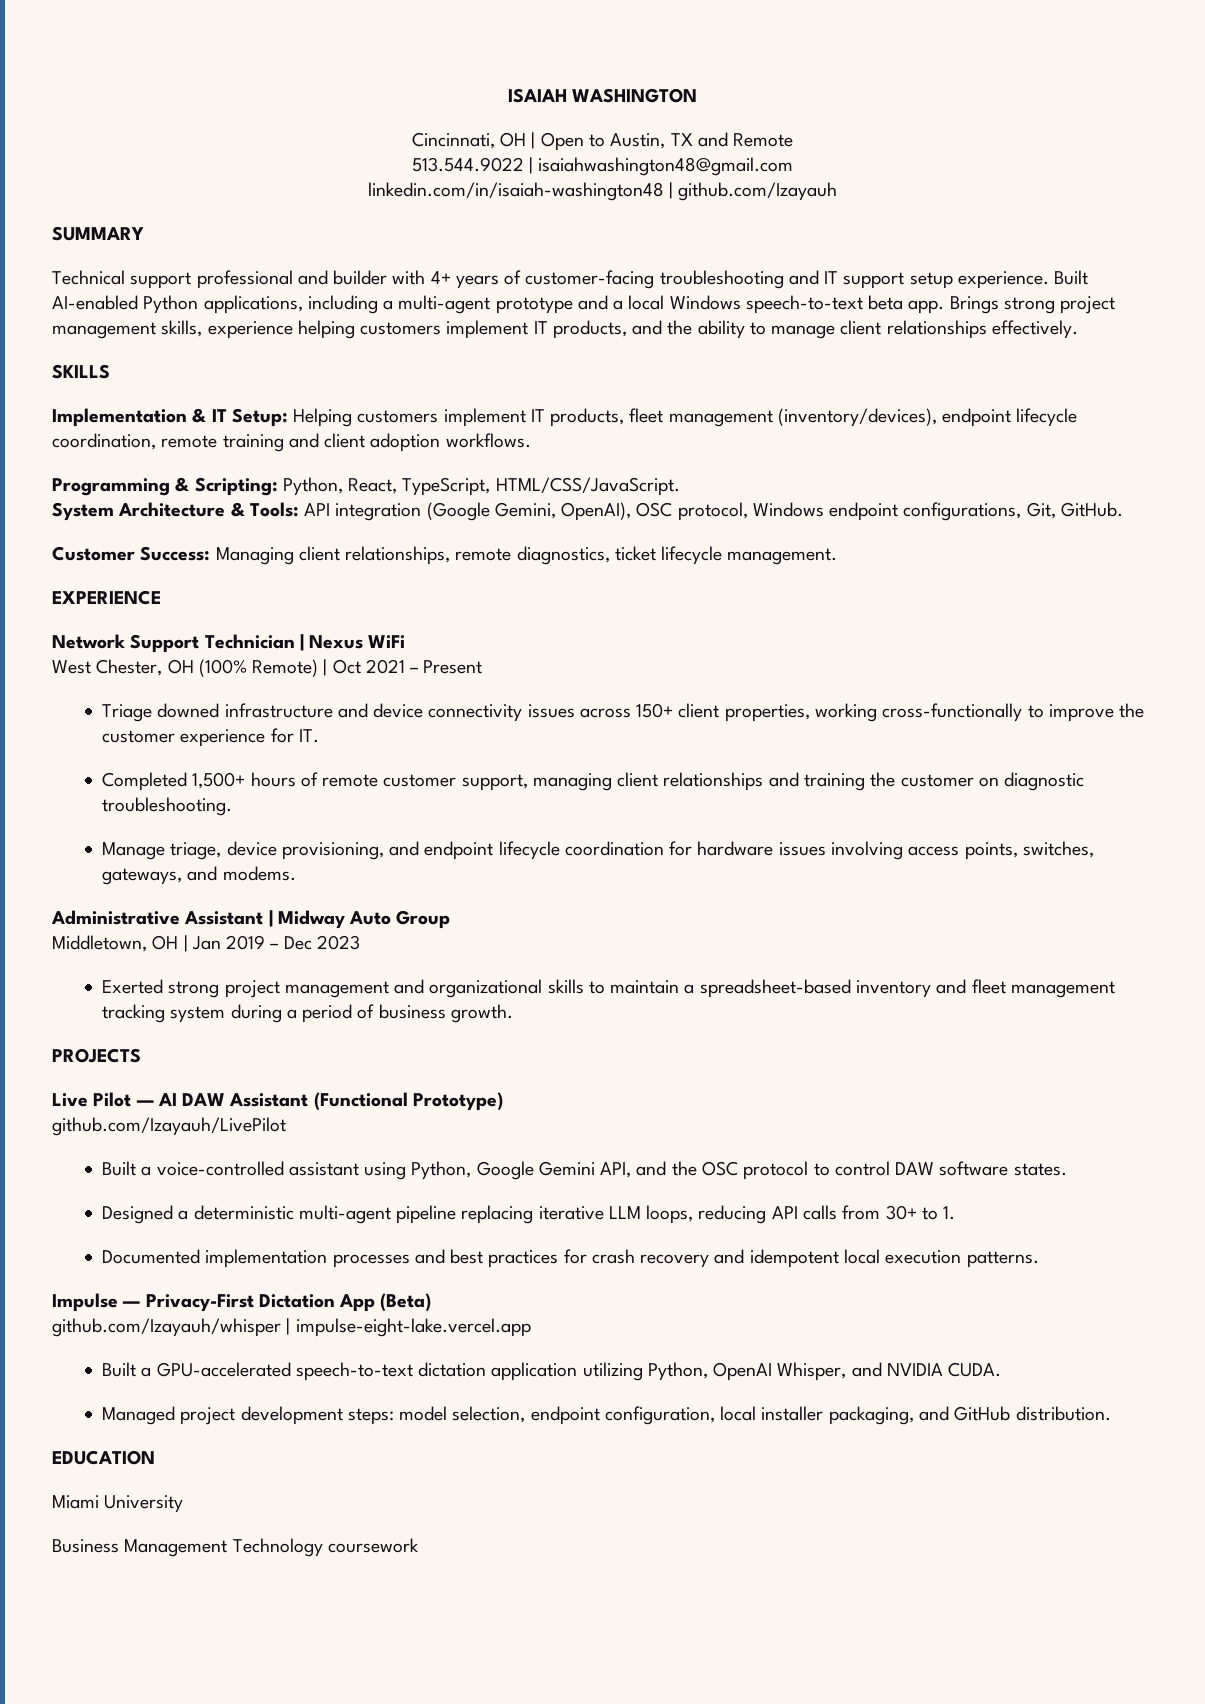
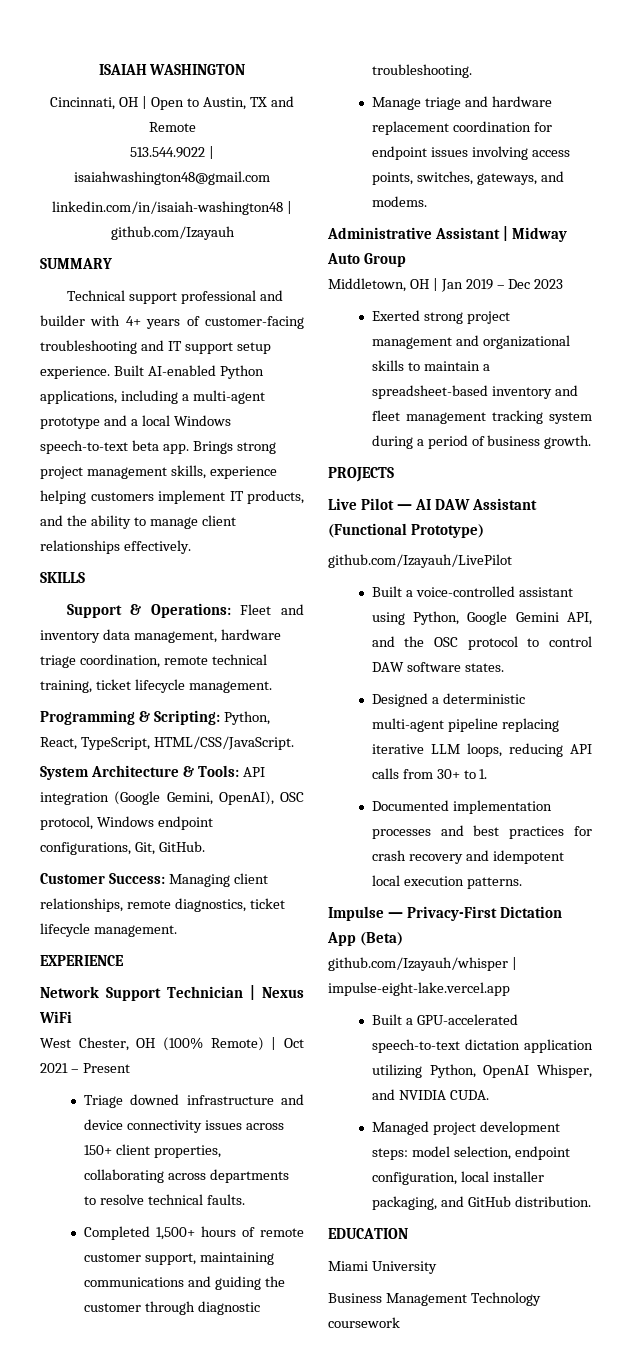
- Implementation & IT Setup: Helping customers implement IT products, fleet management (inventory/devices), endpoint lifecycle coordination, remote training and client adoption workflows.
+ Support & Operations: Fleet and inventory data management, hardware triage coordination, remote technical training, ticket lifecycle management.
- Triage downed infrastructure and device connectivity issues across 150+ client properties, working cross-functionally to improve the customer experience for IT.
+ Triage downed infrastructure and device connectivity issues across 150+ client properties, collaborating across departments to resolve technical faults.
- Completed 1,500+ hours of remote customer support, managing client relationships and training the customer on diagnostic troubleshooting.
+ Completed 1,500+ hours of remote customer support, maintaining communications and guiding the customer through diagnostic troubleshooting.
- Manage triage, device provisioning, and endpoint lifecycle coordination for hardware issues involving access points, switches, gateways, and modems.
+ Manage triage and hardware replacement coordination for endpoint issues involving access points, switches, gateways, and modems.

